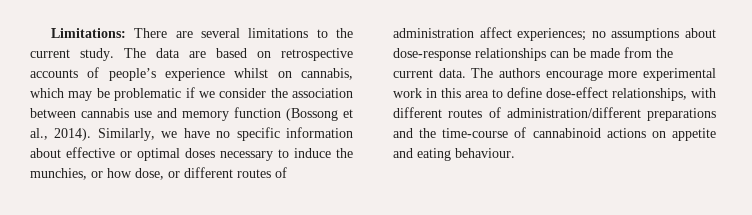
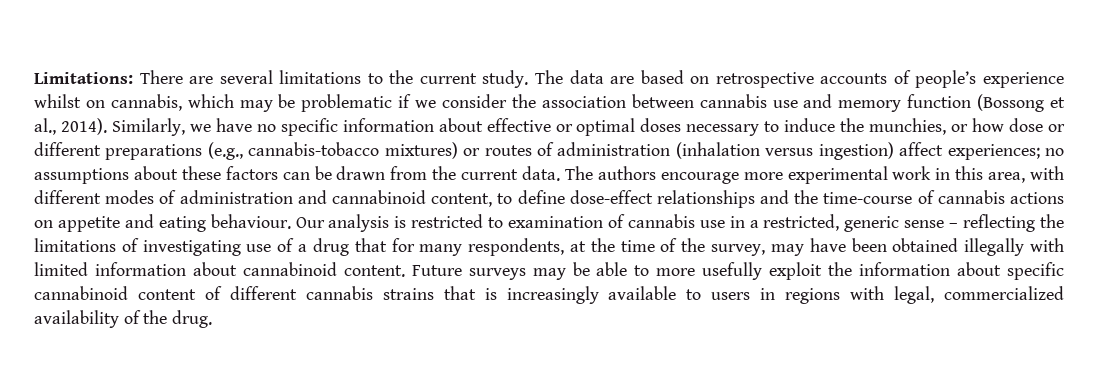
- Similarly, we have no specific information about effective or optimal doses necessary to induce the munchies, or how dose, or different routes of administration affect experiences; no assumptions about dose-response relationships can be made from the current data.
+ Similarly, we have no specific information about effective or optimal doses necessary to induce the munchies, or how dose or different preparations (e.g., cannabis-tobacco mixtures) or routes of administration (inhalation versus ingestion) affect experiences; no assumptions about these factors can be drawn from the current data.
- The authors encourage more experimental work in this area to define dose-effect relationships, with different routes of administration/different preparations and the time-course of cannabinoid actions on appetite and eating behaviour.
+ The authors encourage more experimental work in this area, with different modes of administration and cannabinoid content, to define dose-effect relationships and the time-course of cannabis actions on appetite and eating behaviour.
+ Our analysis is restricted to examination of cannabis use in a restricted, generic sense – reflecting the limitations of investigating use of a drug that for many respondents, at the time of the survey, may have been obtained illegally with limited information about cannabinoid content. Future surveys may be able to more usefully exploit the information about specific cannabinoid content of different cannabis strains that is increasingly available to users in regions with legal, commercialized availability of the drug.

